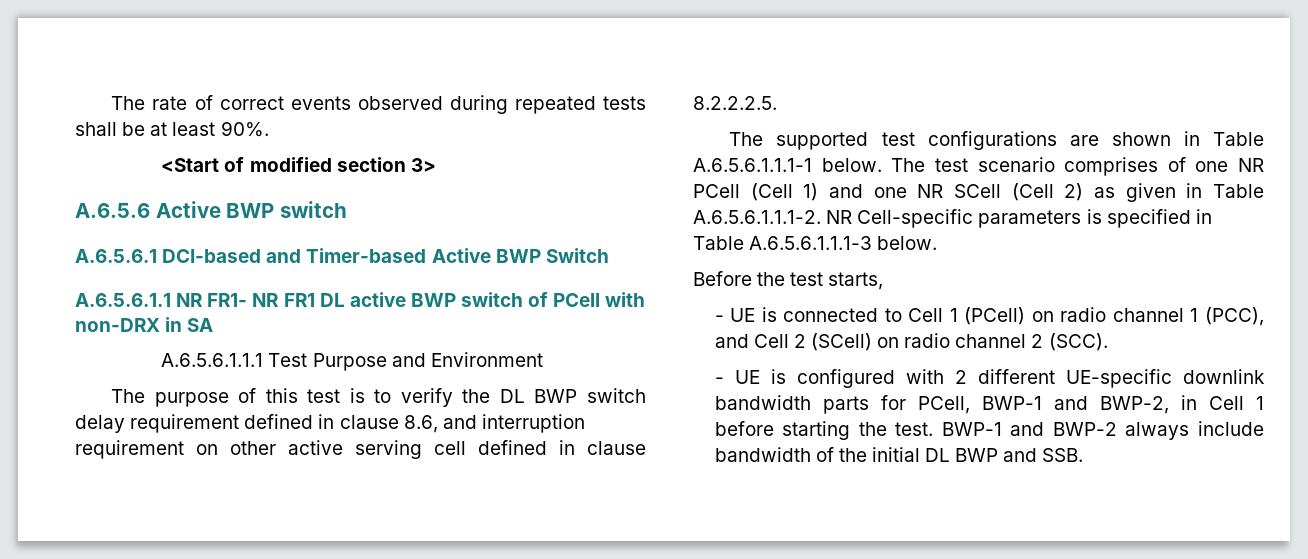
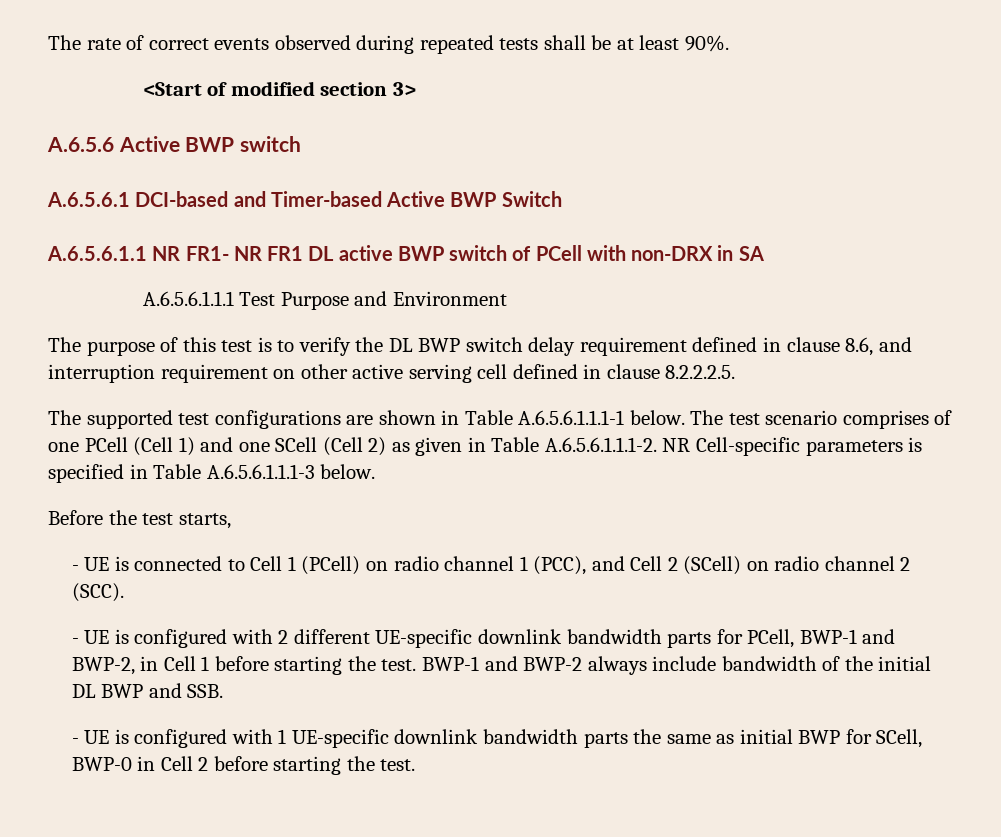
- The test scenario comprises of one NR PCell (Cell 1) and one NR SCell (Cell 2) as given in Table A.6.5.6.1.1.1-2. NR Cell-specific parameters is specified in Table A.6.5.6.1.1.1-3 below.
+ The test scenario comprises of one PCell (Cell 1) and one SCell (Cell 2) as given in Table A.6.5.6.1.1.1-2. NR Cell-specific parameters is specified in Table A.6.5.6.1.1.1-3 below.
+ - UE is configured with 1 UE-specific downlink bandwidth parts the same as initial BWP for SCell, BWP-0 in Cell 2 before starting the test.

